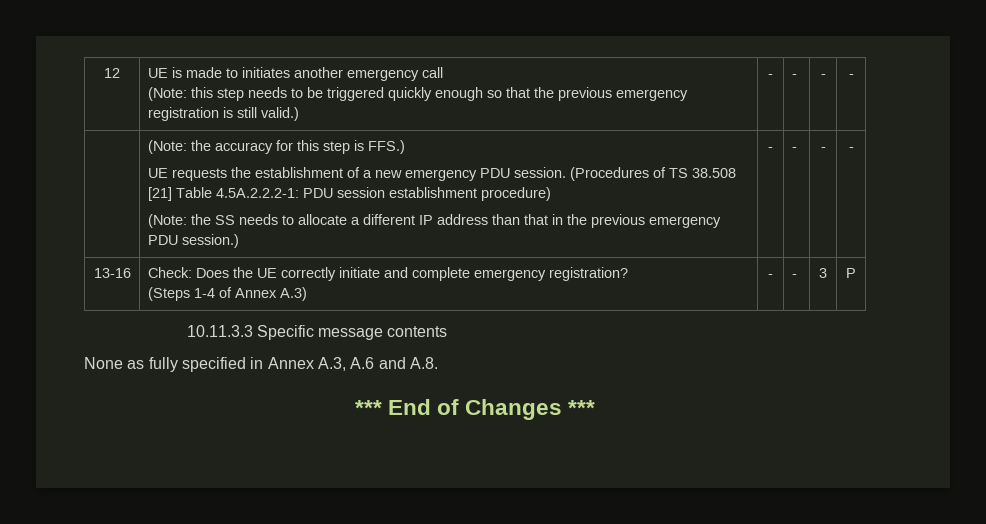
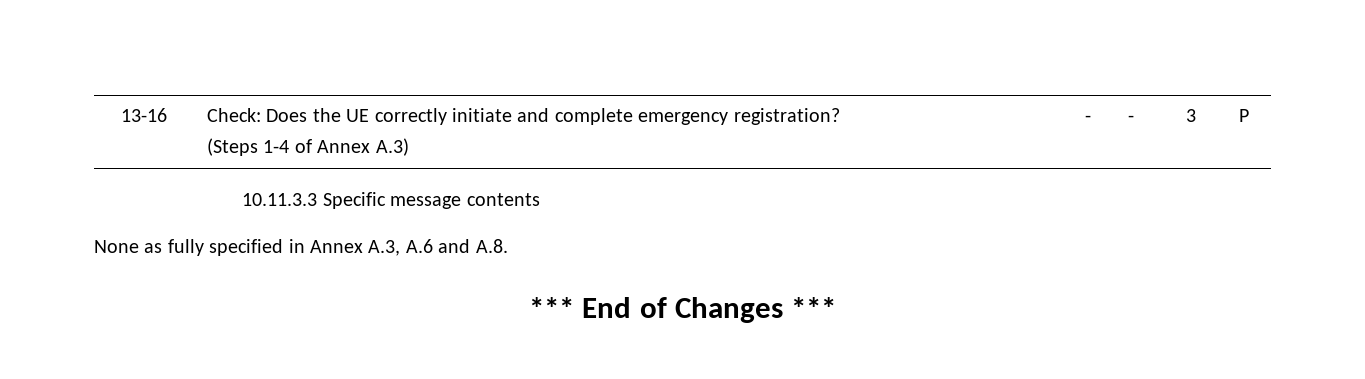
- 12 | UE is made to initiates another emergency call
- (Note: this step needs to be triggered quickly enough so that the previous emergency registration is still valid.) | - | - | - | -
- | (Note: the accuracy for this step is FFS.)
- UE requests the establishment of a new emergency PDU session. (Procedures of TS 38.508 [21] Table 4.5A.2.2.2-1: PDU session establishment procedure)
- (Note: the SS needs to allocate a different IP address than that in the previous emergency PDU session.) | - | - | - | -

